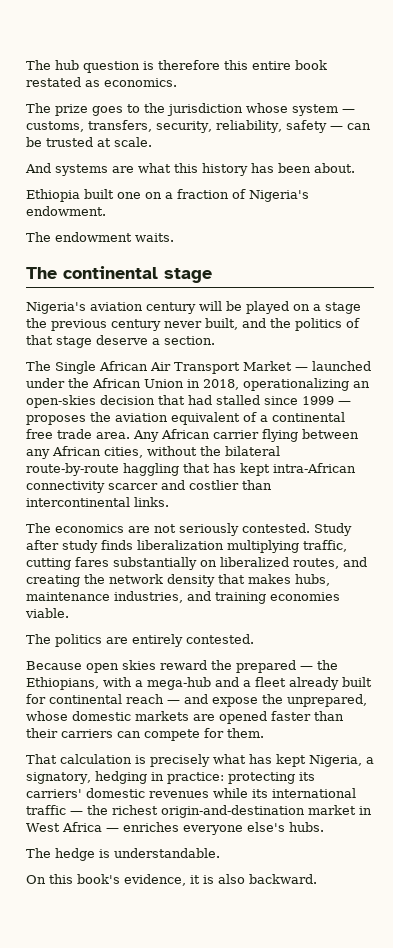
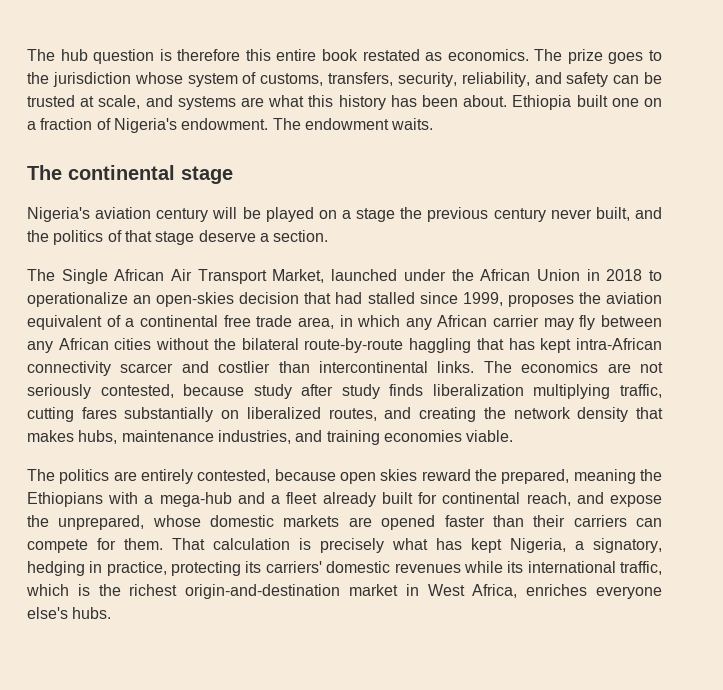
- The hub question is therefore this entire book restated as economics.
- The prize goes to the jurisdiction whose system — customs, transfers, security, reliability, safety — can be trusted at scale.
- And systems are what this history has been about.
- Ethiopia built one on a fraction of Nigeria's endowment.
- The endowment waits.
+ The hub question is therefore this entire book restated as economics. The prize goes to the jurisdiction whose system of customs, transfers, security, reliability, and safety can be trusted at scale, and systems are what this history has been about. Ethiopia built one on a fraction of Nigeria's endowment. The endowment waits.
- The Single African Air Transport Market — launched under the African Union in 2018, operationalizing an open-skies decision that had stalled since 1999 — proposes the aviation equivalent of a continental free trade area. Any African carrier flying between any African cities, without the bilateral route-by-route haggling that has kept intra-African connectivity scarcer and costlier than intercontinental links.
- The economics are not seriously contested. Study after study finds liberalization multiplying traffic, cutting fares substantially on liberalized routes, and creating the network density that makes hubs, maintenance industries, and training economies viable.
+ The Single African Air Transport Market, launched under the African Union in 2018 to operationalize an open-skies decision that had stalled since 1999, proposes the aviation equivalent of a continental free trade area, in which any African carrier may fly between any African cities without the bilateral route-by-route haggling that has kept intra-African connectivity scarcer and costlier than intercontinental links. The economics are not seriously contested, because study after study finds liberalization multiplying traffic, cutting fares substantially on liberalized routes, and creating the network density that makes hubs, maintenance industries, and training economies viable.
- The politics are entirely contested.
- Because open skies reward the prepared — the Ethiopians, with a mega-hub and a fleet already built for continental reach — and expose the unprepared, whose domestic markets are opened faster than their carriers can compete for them.
- That calculation is precisely what has kept Nigeria, a signatory, hedging in practice: protecting its carriers' domestic revenues while its international traffic — the richest origin-and-destination market in West Africa — enriches everyone else's hubs.
+ The politics are entirely contested, because open skies reward the prepared, meaning the Ethiopians with a mega-hub and a fleet already built for continental reach, and expose the unprepared, whose domestic markets are opened faster than their carriers can compete for them. That calculation is precisely what has kept Nigeria, a signatory, hedging in practice, protecting its carriers' domestic revenues while its international traffic, which is the richest origin-and-destination market in West Africa, enriches everyone else's hubs.
- The hedge is understandable.
- On this book's evidence, it is also backward.

